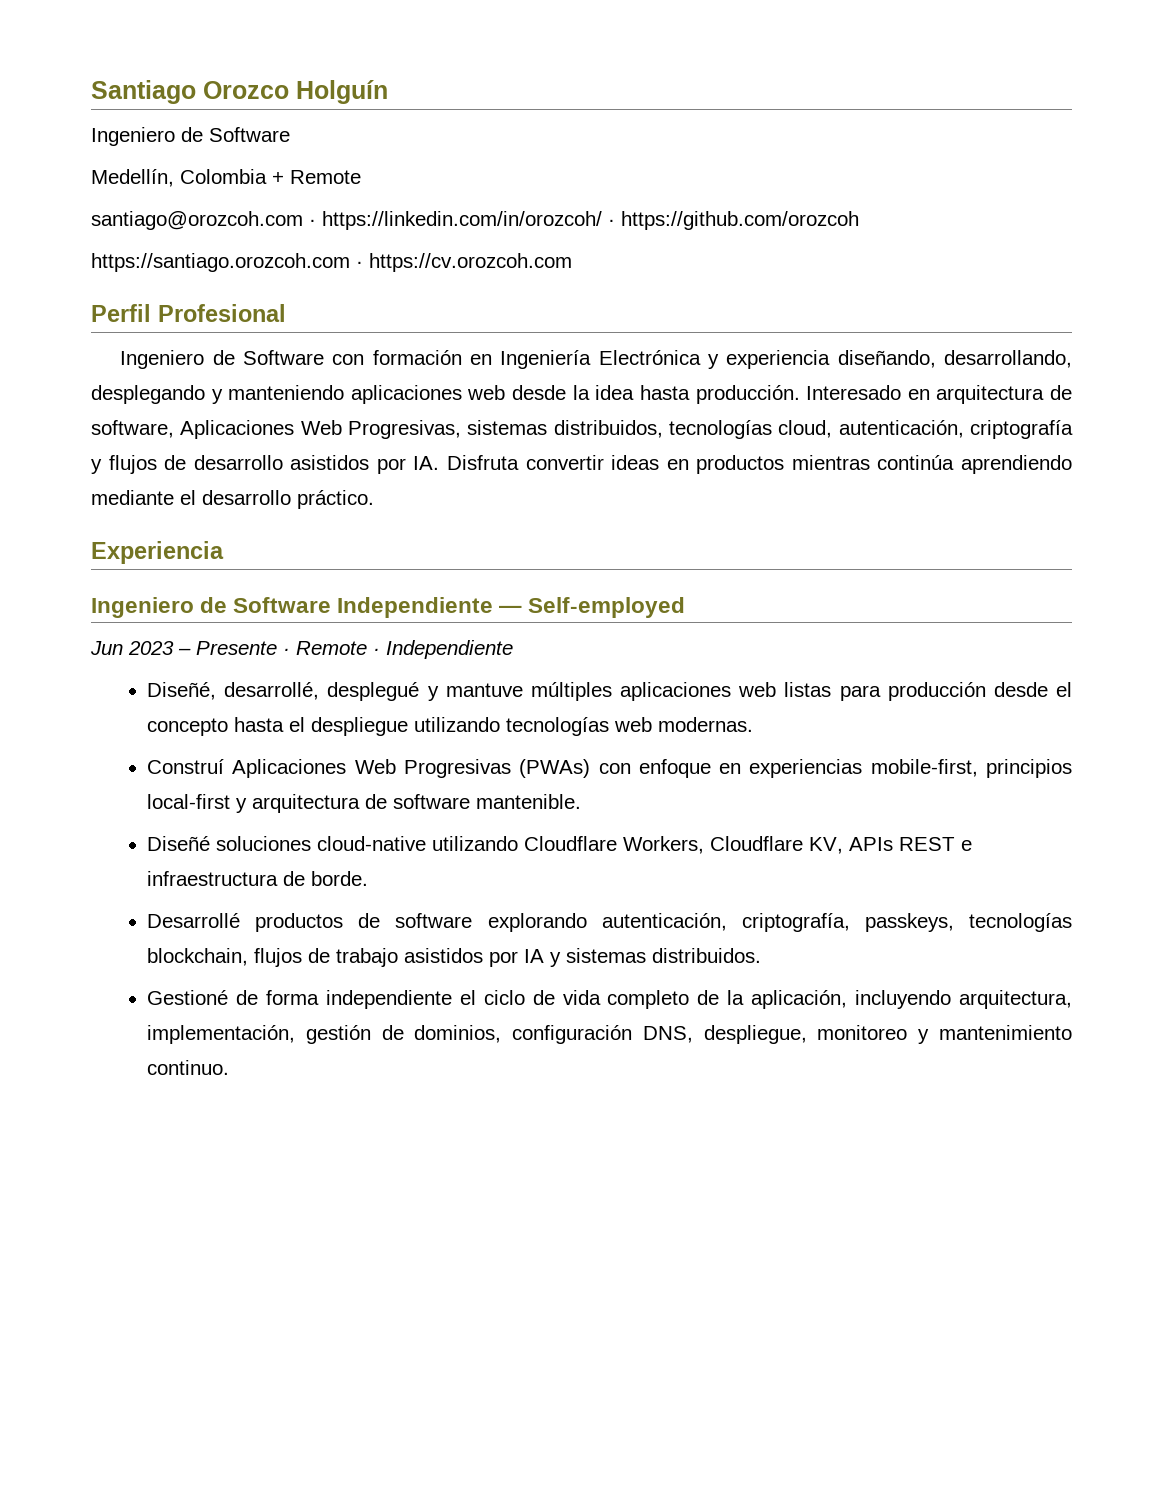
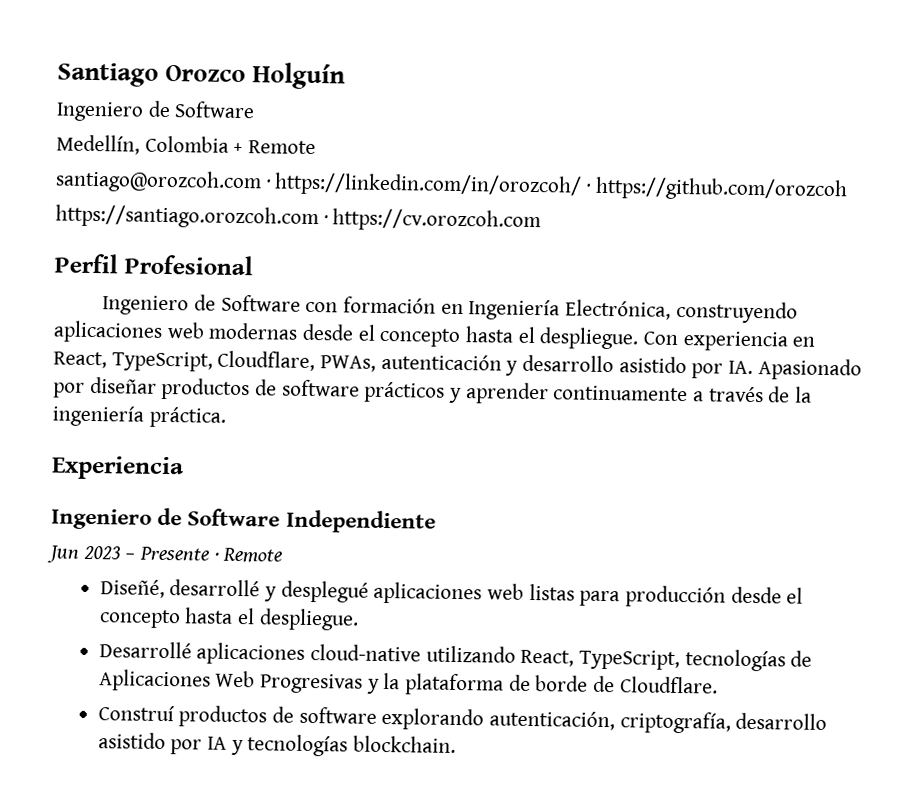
- Ingeniero de Software con formación en Ingeniería Electrónica y experiencia diseñando, desarrollando, desplegando y manteniendo aplicaciones web desde la idea hasta producción. Interesado en arquitectura de software, Aplicaciones Web Progresivas, sistemas distribuidos, tecnologías cloud, autenticación, criptografía y flujos de desarrollo asistidos por IA. Disfruta convertir ideas en productos mientras continúa aprendiendo mediante el desarrollo práctico.
+ Ingeniero de Software con formación en Ingeniería Electrónica, construyendo aplicaciones web modernas desde el concepto hasta el despliegue. Con experiencia en React, TypeScript, Cloudflare, PWAs, autenticación y desarrollo asistido por IA. Apasionado por diseñar productos de software prácticos y aprender continuamente a través de la ingeniería práctica.
- Ingeniero de Software Independiente — Self-employed
+ Ingeniero de Software Independiente
- Jun 2023 – Presente · Remote · Independiente
+ Jun 2023 – Presente · Remote
- Diseñé, desarrollé, desplegué y mantuve múltiples aplicaciones web listas para producción desde el concepto hasta el despliegue utilizando tecnologías web modernas.
- Construí Aplicaciones Web Progresivas (PWAs) con enfoque en experiencias mobile-first, principios local-first y arquitectura de software mantenible.
- Diseñé soluciones cloud-native utilizando Cloudflare Workers, Cloudflare KV, APIs REST e infraestructura de borde.
- Desarrollé productos de software explorando autenticación, criptografía, passkeys, tecnologías blockchain, flujos de trabajo asistidos por IA y sistemas distribuidos.
- Gestioné de forma independiente el ciclo de vida completo de la aplicación, incluyendo arquitectura, implementación, gestión de dominios, configuración DNS, despliegue, monitoreo y mantenimiento continuo.
+ Diseñé, desarrollé y desplegué aplicaciones web listas para producción desde el concepto hasta el despliegue.
+ Desarrollé aplicaciones cloud-native utilizando React, TypeScript, tecnologías de Aplicaciones Web Progresivas y la plataforma de borde de Cloudflare.
+ Construí productos de software explorando autenticación, criptografía, desarrollo asistido por IA y tecnologías blockchain.

